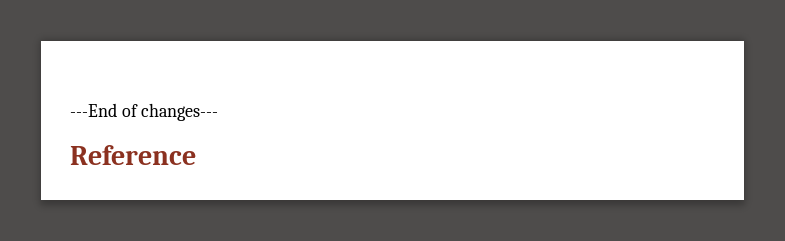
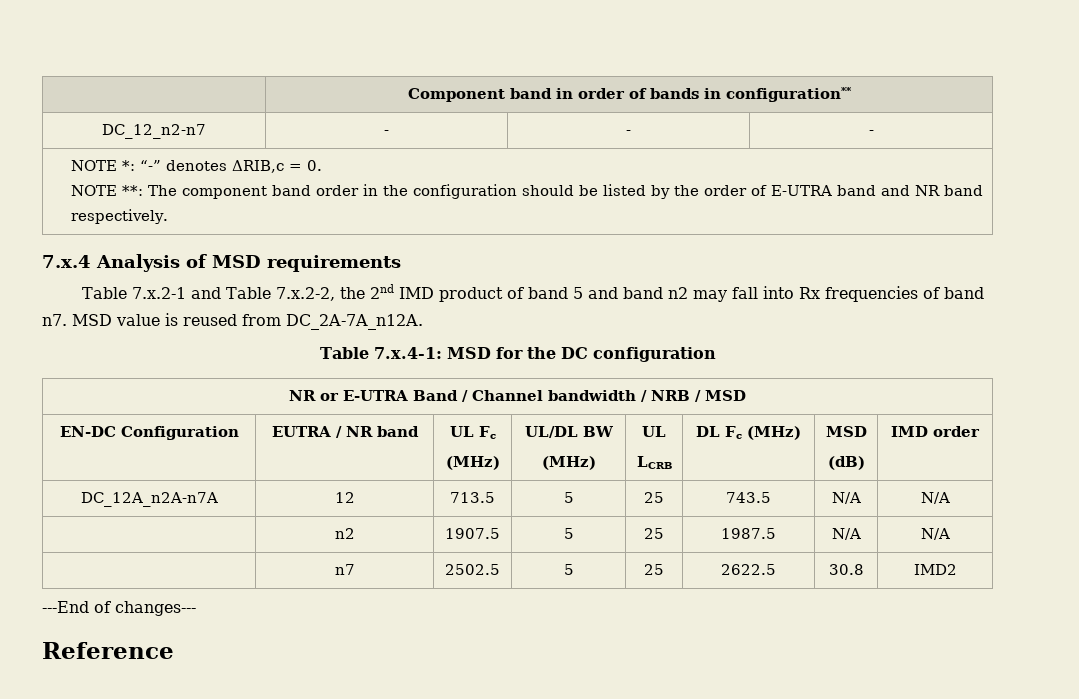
+ | Component band in order of bands in configuration**
+ DC_12_n2-n7 | - | - | -
+ NOTE *: “-” denotes ΔRIB,c = 0.
+ NOTE **: The component band order in the configuration should be listed by the order of E-UTRA band and NR band respectively.
+ 7.x.4 Analysis of MSD requirements
+ Table 7.x.2-1 and Table 7.x.2-2, the 2nd IMD product of band 5 and band n2 may fall into Rx frequencies of band n7. MSD value is reused from DC_2A-7A_n12A.
+ Table 7.x.4-1: MSD for the DC configuration
+ NR or E-UTRA Band / Channel bandwidth / NRB / MSD
+ EN-DC Configuration | EUTRA / NR band | UL Fc
+ (MHz) | UL/DL BW
+ (MHz) | UL
+ LCRB | DL Fc (MHz) | MSD
+ (dB) | IMD order
+ DC_12A_n2A-n7A | 12 | 713.5 | 5 | 25 | 743.5 | N/A | N/A
+ | n2 | 1907.5 | 5 | 25 | 1987.5 | N/A | N/A
+ | n7 | 2502.5 | 5 | 25 | 2622.5 | 30.8 | IMD2

